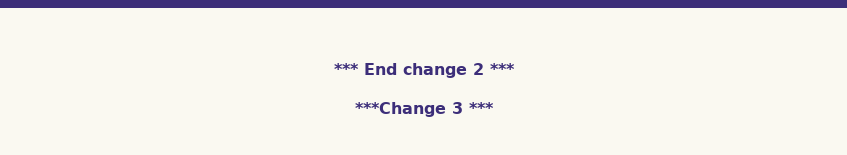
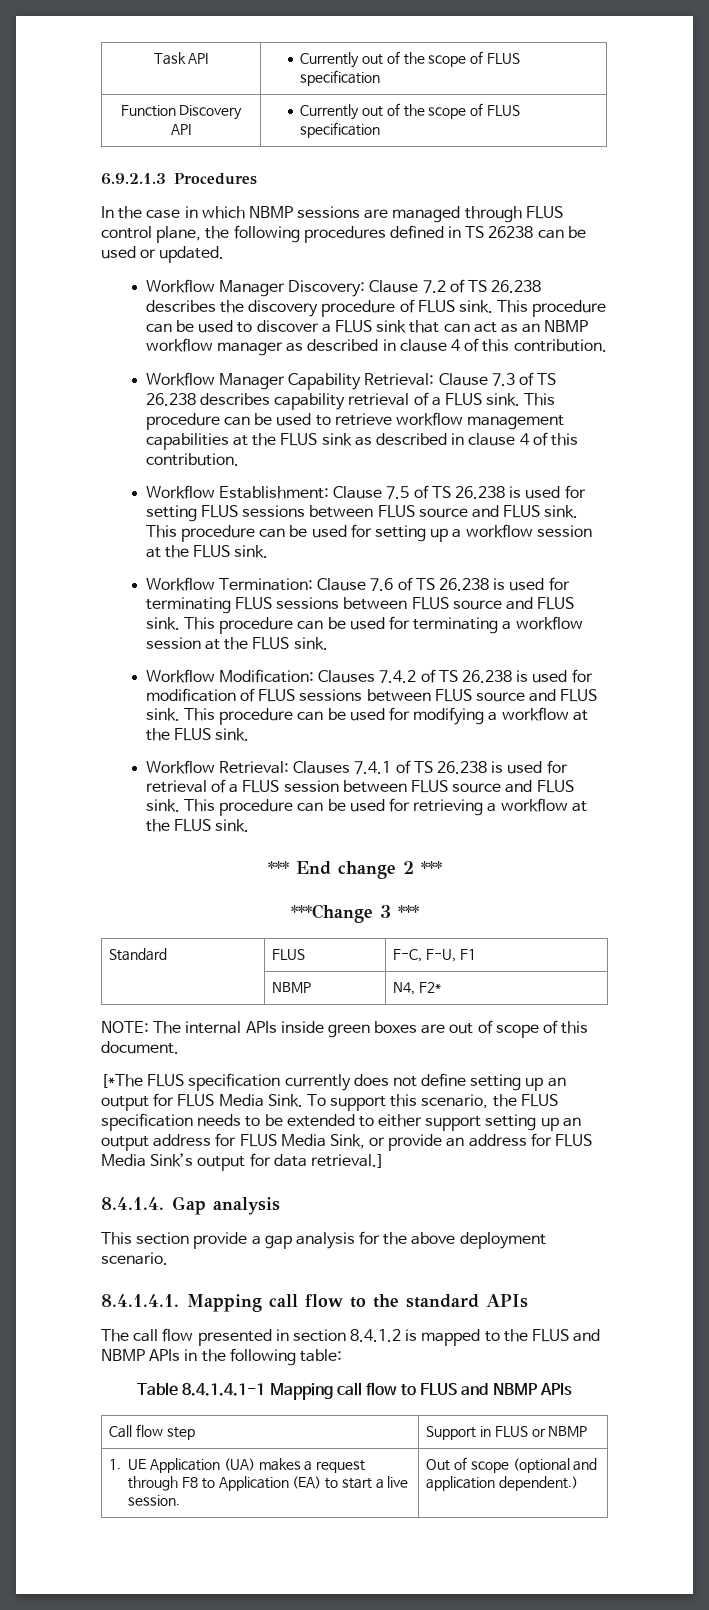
+ Task API | Currently out of the scope of FLUS specification
+ Function Discovery API | Currently out of the scope of FLUS specification
+ 6.9.2.1.3 Procedures
+ In the case in which NBMP sessions are managed through FLUS control plane, the following procedures defined in TS 26238 can be used or updated.
+ Workflow Manager Discovery: Clause 7.2 of TS 26.238 describes the discovery procedure of FLUS sink. This procedure can be used to discover a FLUS sink that can act as an NBMP workflow manager as described in clause 4 of this contribution.
+ Workflow Manager Capability Retrieval: Clause 7.3 of TS 26.238 describes capability retrieval of a FLUS sink. This procedure can be used to retrieve workflow management capabilities at the FLUS sink as described in clause 4 of this contribution.
+ Workflow Establishment: Clause 7.5 of TS 26.238 is used for setting FLUS sessions between FLUS source and FLUS sink. This procedure can be used for setting up a workflow session at the FLUS sink.
+ Workflow Termination: Clause 7.6 of TS 26.238 is used for terminating FLUS sessions between FLUS source and FLUS sink. This procedure can be used for terminating a workflow session at the FLUS sink.
+ Workflow Modification: Clauses 7.4.2 of TS 26.238 is used for modification of FLUS sessions between FLUS source and FLUS sink. This procedure can be used for modifying a workflow at the FLUS sink.
+ Workflow Retrieval: Clauses 7.4.1 of TS 26.238 is used for retrieval of a FLUS session between FLUS source and FLUS sink. This procedure can be used for retrieving a workflow at the FLUS sink.
+ Standard | FLUS | F-C, F-U, F1
+ | NBMP | N4, F2*
+ NOTE: The internal APIs inside green boxes are out of scope of this document.
+ [*The FLUS specification currently does not define setting up an output for FLUS Media Sink. To support this scenario, the FLUS specification needs to be extended to either support setting up an output address for FLUS Media Sink, or provide an address for FLUS Media Sink’s output for data retrieval.]
+ 8.4.1.4. Gap analysis
+ This section provide a gap analysis for the above deployment scenario.
+ 8.4.1.4.1. Mapping call flow to the standard APIs
+ The call flow presented in section 8.4.1.2 is mapped to the FLUS and NBMP APIs in the following table:
+ Table 8.4.1.4.1-1 Mapping call flow to FLUS and NBMP APIs
+ Call flow step | Support in FLUS or NBMP
+ 1. UE Application (UA) makes a request through F8 to Application (EA) to start a live session. | Out of scope (optional and application dependent.)

